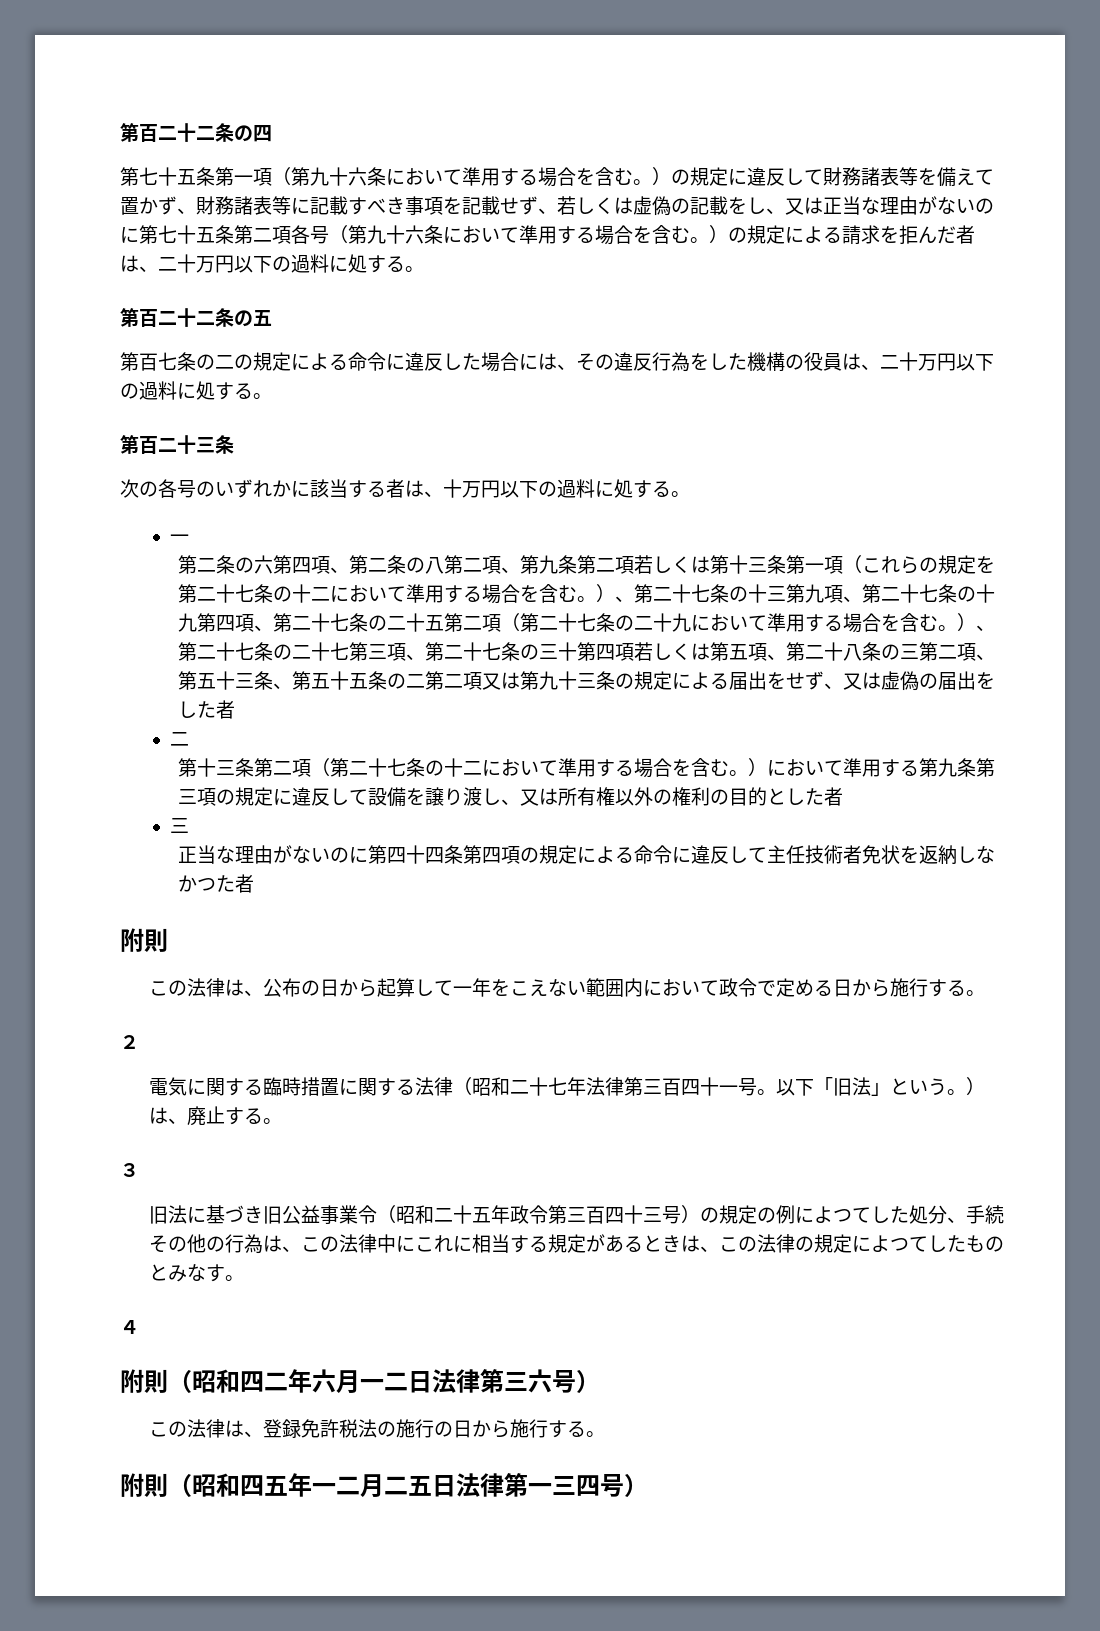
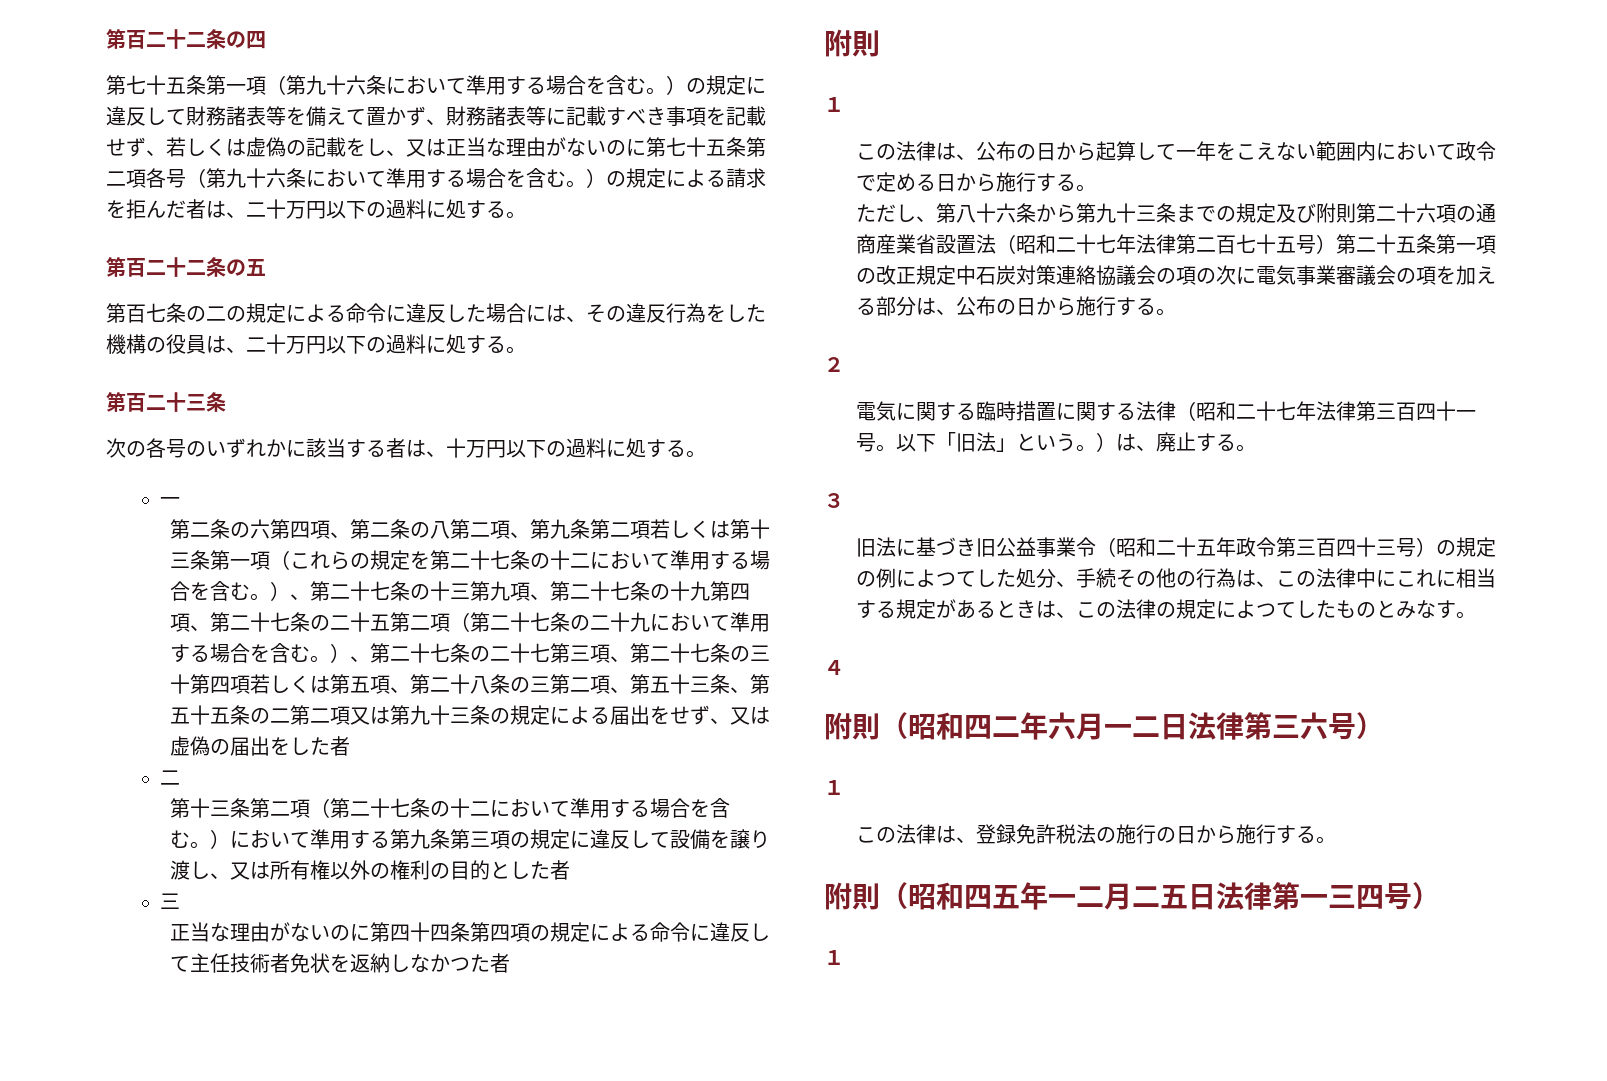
  正当な理由がないのに第四十四条第四項の規定による命令に違反して主任技術者免状を返納しなかつた者
  附則
+ １
+ ただし、第八十六条から第九十三条までの規定及び附則第二十六項の通商産業省設置法（昭和二十七年法律第二百七十五号）第二十五条第一項の改正規定中石炭対策連絡協議会の項の次に電気事業審議会の項を加える部分は、公布の日から施行する。
  附則（昭和四二年六月一二日法律第三六号）
+ １
  附則（昭和四五年一二月二五日法律第一三四号）
+ １

